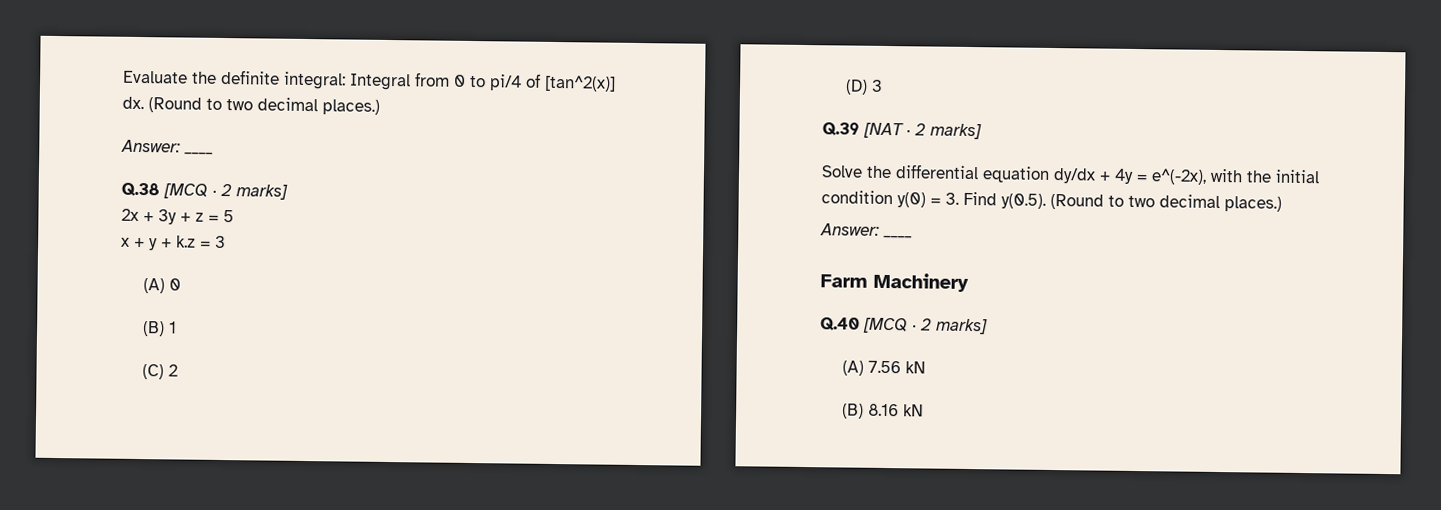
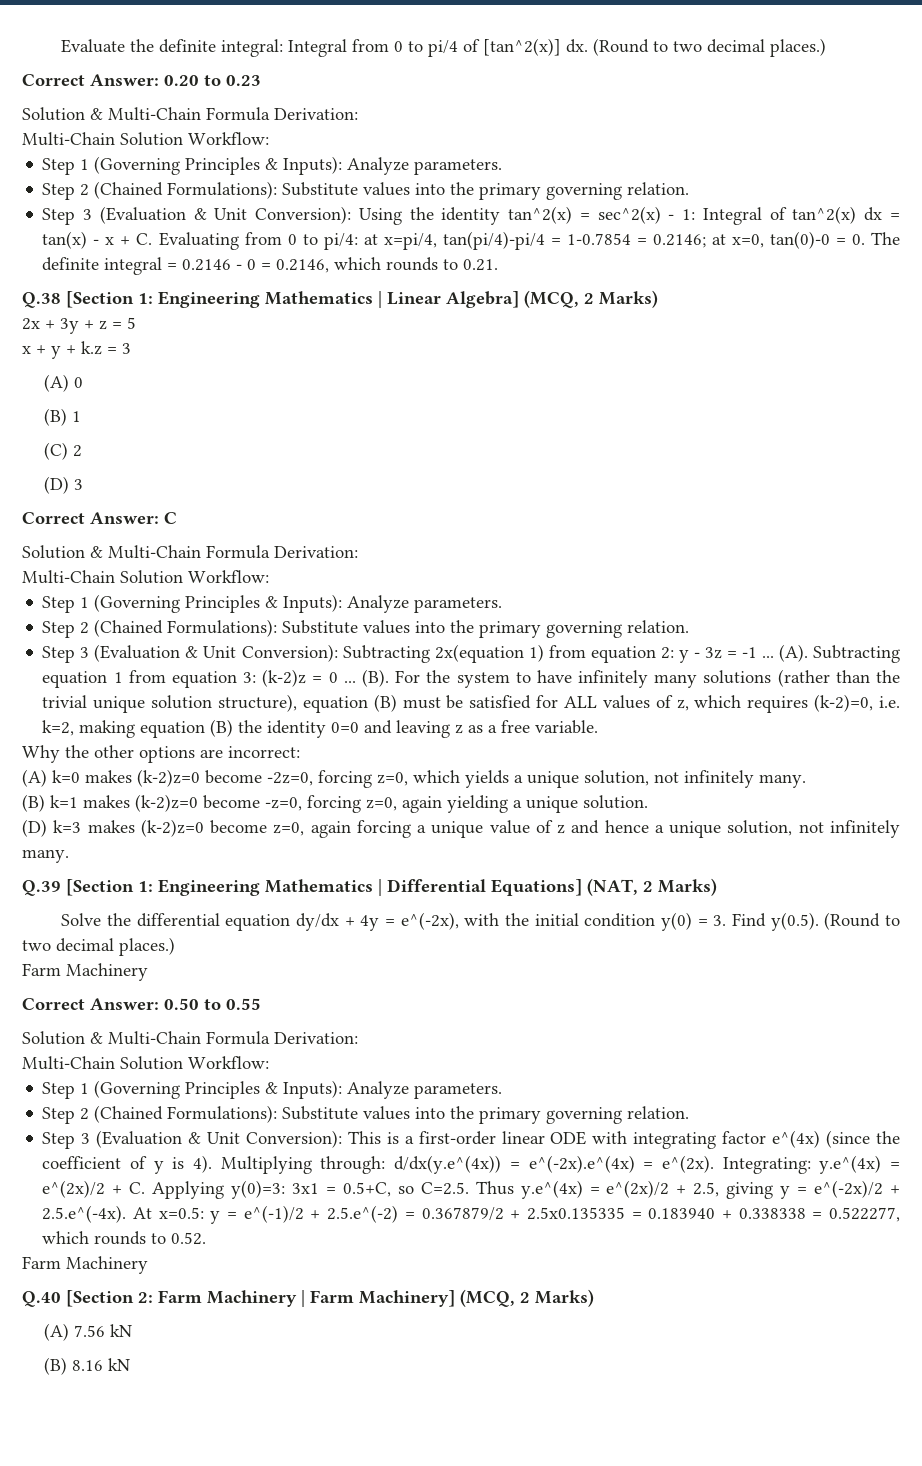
  Evaluate the definite integral: Integral from 0 to pi/4 of [tan^2(x)] dx. (Round to two decimal places.)
- Answer: ____
- Q.38 [MCQ · 2 marks]
+ Correct Answer: 0.20 to 0.23
+ Solution & Multi-Chain Formula Derivation:
+ Multi-Chain Solution Workflow:
+ Step 1 (Governing Principles & Inputs): Analyze parameters.
+ Step 2 (Chained Formulations): Substitute values into the primary governing relation.
+ Step 3 (Evaluation & Unit Conversion): Using the identity tan^2(x) = sec^2(x) - 1: Integral of tan^2(x) dx = tan(x) - x + C. Evaluating from 0 to pi/4: at x=pi/4, tan(pi/4)-pi/4 = 1-0.7854 = 0.2146; at x=0, tan(0)-0 = 0. The definite integral = 0.2146 - 0 = 0.2146, which rounds to 0.21.
+ Q.38 [Section 1: Engineering Mathematics | Linear Algebra] (MCQ, 2 Marks)
- Q.39 [NAT · 2 marks]
+ Correct Answer: C
+ Solution & Multi-Chain Formula Derivation:
+ Multi-Chain Solution Workflow:
+ Step 1 (Governing Principles & Inputs): Analyze parameters.
+ Step 2 (Chained Formulations): Substitute values into the primary governing relation.
+ Step 3 (Evaluation & Unit Conversion): Subtracting 2x(equation 1) from equation 2: y - 3z = -1 ... (A). Subtracting equation 1 from equation 3: (k-2)z = 0 ... (B). For the system to have infinitely many solutions (rather than the trivial unique solution structure), equation (B) must be satisfied for ALL values of z, which requires (k-2)=0, i.e. k=2, making equation (B) the identity 0=0 and leaving z as a free variable.
+ Why the other options are incorrect:
+ (A) k=0 makes (k-2)z=0 become -2z=0, forcing z=0, which yields a unique solution, not infinitely many.
+ (B) k=1 makes (k-2)z=0 become -z=0, forcing z=0, again yielding a unique solution.
+ (D) k=3 makes (k-2)z=0 become z=0, again forcing a unique value of z and hence a unique solution, not infinitely many.
+ Q.39 [Section 1: Engineering Mathematics | Differential Equations] (NAT, 2 Marks)
  Solve the differential equation dy/dx + 4y = e^(-2x), with the initial condition y(0) = 3. Find y(0.5). (Round to two decimal places.)
- Answer: ____
  Farm Machinery
- Q.40 [MCQ · 2 marks]
+ Correct Answer: 0.50 to 0.55
+ Solution & Multi-Chain Formula Derivation:
+ Multi-Chain Solution Workflow:
+ Step 1 (Governing Principles & Inputs): Analyze parameters.
+ Step 2 (Chained Formulations): Substitute values into the primary governing relation.
+ Step 3 (Evaluation & Unit Conversion): This is a first-order linear ODE with integrating factor e^(4x) (since the coefficient of y is 4). Multiplying through: d/dx(y.e^(4x)) = e^(-2x).e^(4x) = e^(2x). Integrating: y.e^(4x) = e^(2x)/2 + C. Applying y(0)=3: 3x1 = 0.5+C, so C=2.5. Thus y.e^(4x) = e^(2x)/2 + 2.5, giving y = e^(-2x)/2 + 2.5.e^(-4x). At x=0.5: y = e^(-1)/2 + 2.5.e^(-2) = 0.367879/2 + 2.5x0.135335 = 0.183940 + 0.338338 = 0.522277, which rounds to 0.52.
+ Farm Machinery
+ Q.40 [Section 2: Farm Machinery | Farm Machinery] (MCQ, 2 Marks)

